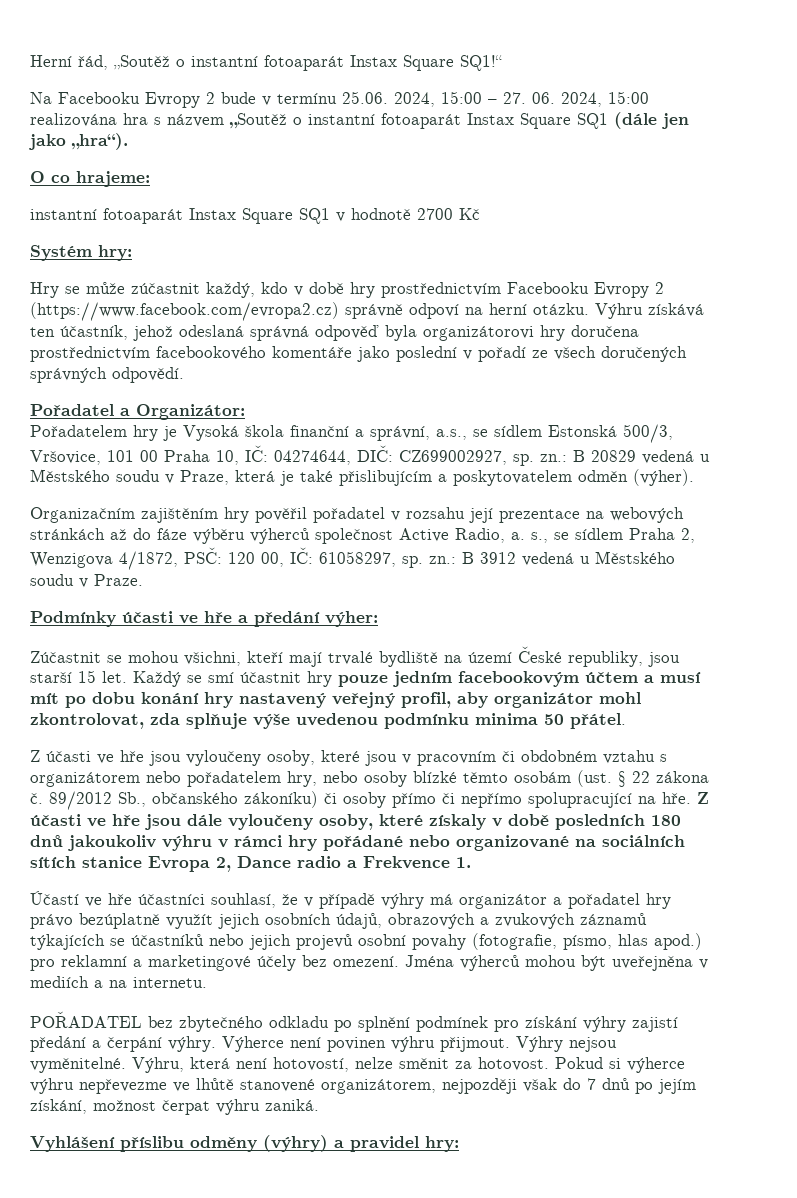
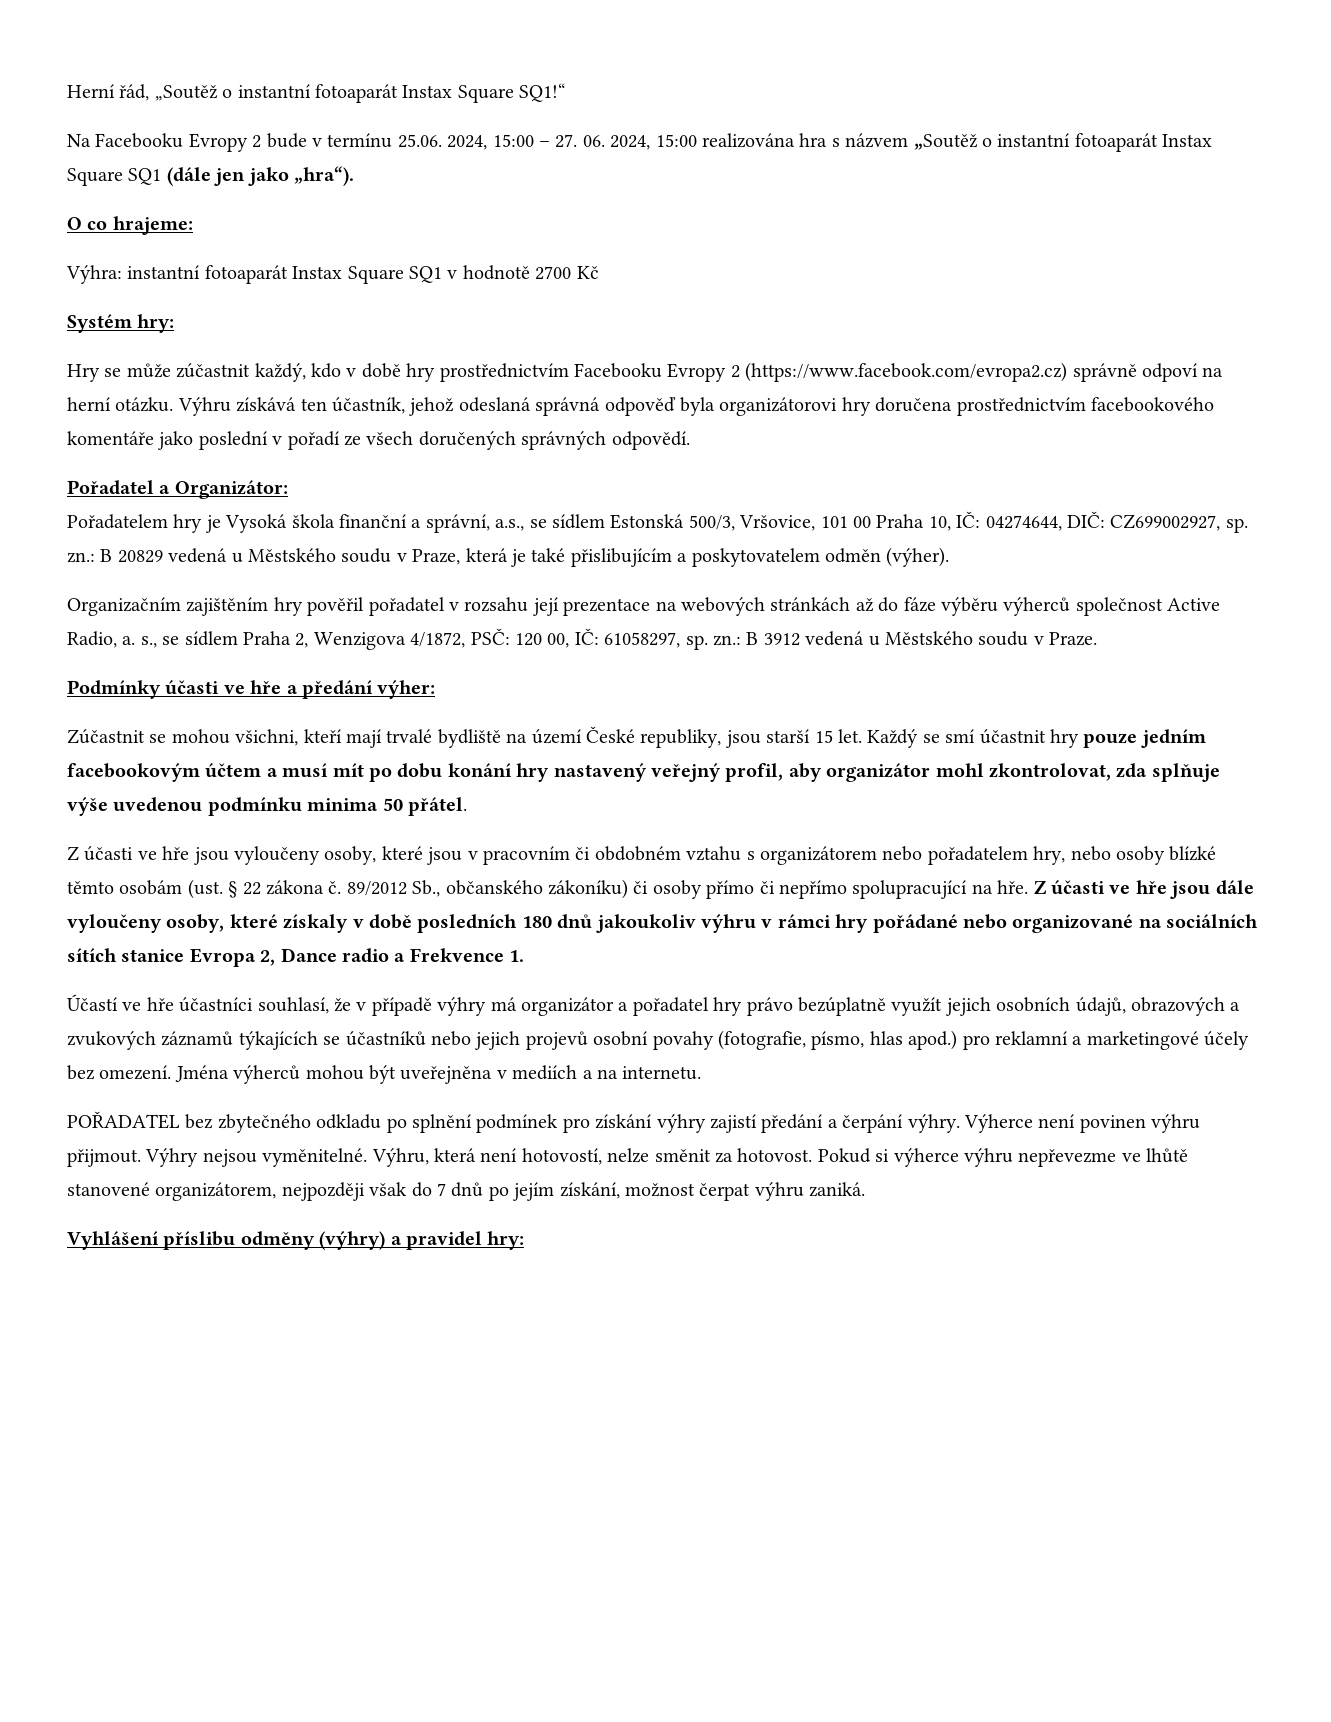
- instantní fotoaparát Instax Square SQ1 v hodnotě 2700 Kč
+ Výhra: instantní fotoaparát Instax Square SQ1 v hodnotě 2700 Kč

